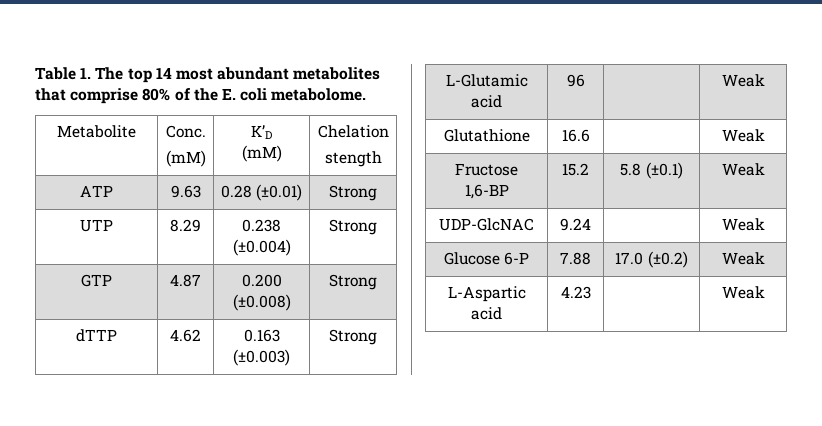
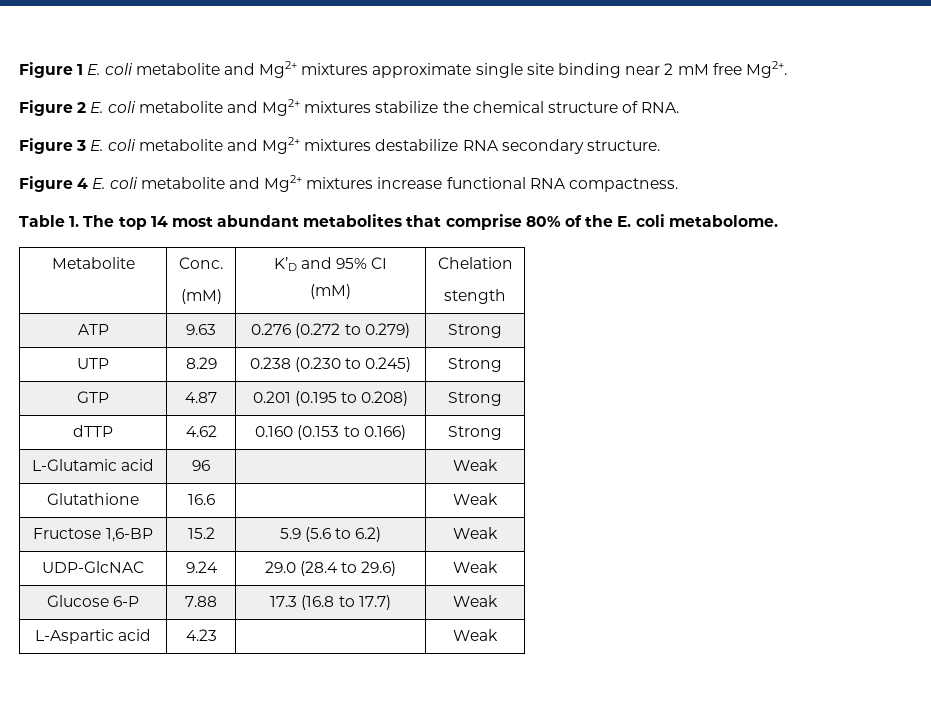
+ Figure 1 E. coli metabolite and Mg2+ mixtures approximate single site binding near 2 mM free Mg2+.
+ Figure 2 E. coli metabolite and Mg2+ mixtures stabilize the chemical structure of RNA.
+ Figure 3 E. coli metabolite and Mg2+ mixtures destabilize RNA secondary structure.
+ Figure 4 E. coli metabolite and Mg2+ mixtures increase functional RNA compactness.
  Metabolite | Conc.
- (mM) | K’D
+ (mM) | K’D and 95% CI
- ATP | 9.63 | 0.28 (±0.01) | Strong
+ ATP | 9.63 | 0.276 (0.272 to 0.279) | Strong
- UTP | 8.29 | 0.238 (±0.004) | Strong
+ UTP | 8.29 | 0.238 (0.230 to 0.245) | Strong
- GTP | 4.87 | 0.200 (±0.008) | Strong
+ GTP | 4.87 | 0.201 (0.195 to 0.208) | Strong
- dTTP | 4.62 | 0.163 (±0.003) | Strong
+ dTTP | 4.62 | 0.160 (0.153 to 0.166) | Strong
- Fructose 1,6-BP | 15.2 | 5.8 (±0.1) | Weak
+ Fructose 1,6-BP | 15.2 | 5.9 (5.6 to 6.2) | Weak
- UDP-GlcNAC | 9.24 | | Weak
+ UDP-GlcNAC | 9.24 | 29.0 (28.4 to 29.6) | Weak
- Glucose 6-P | 7.88 | 17.0 (±0.2) | Weak
+ Glucose 6-P | 7.88 | 17.3 (16.8 to 17.7) | Weak

